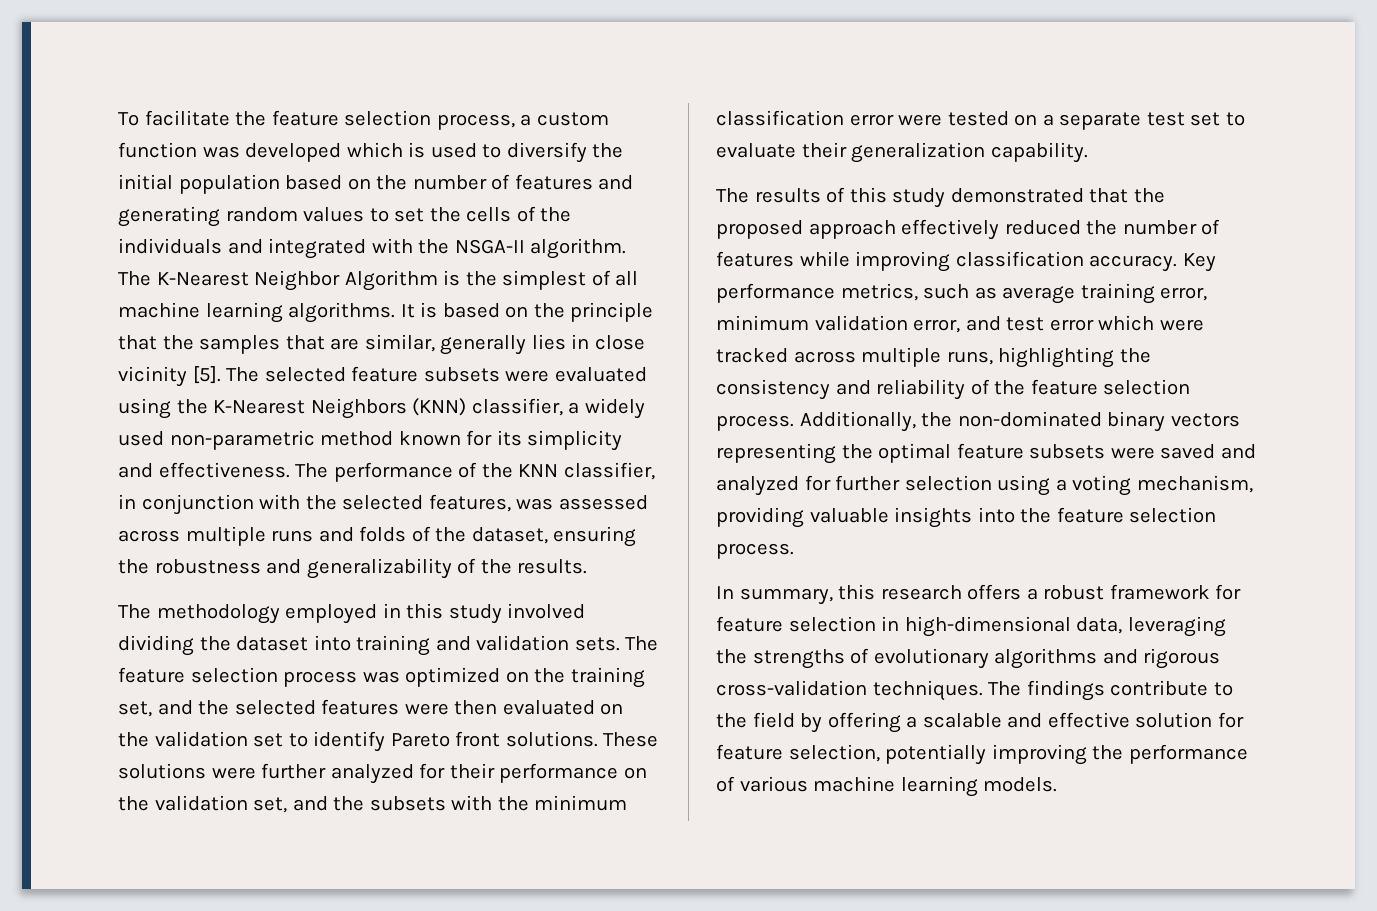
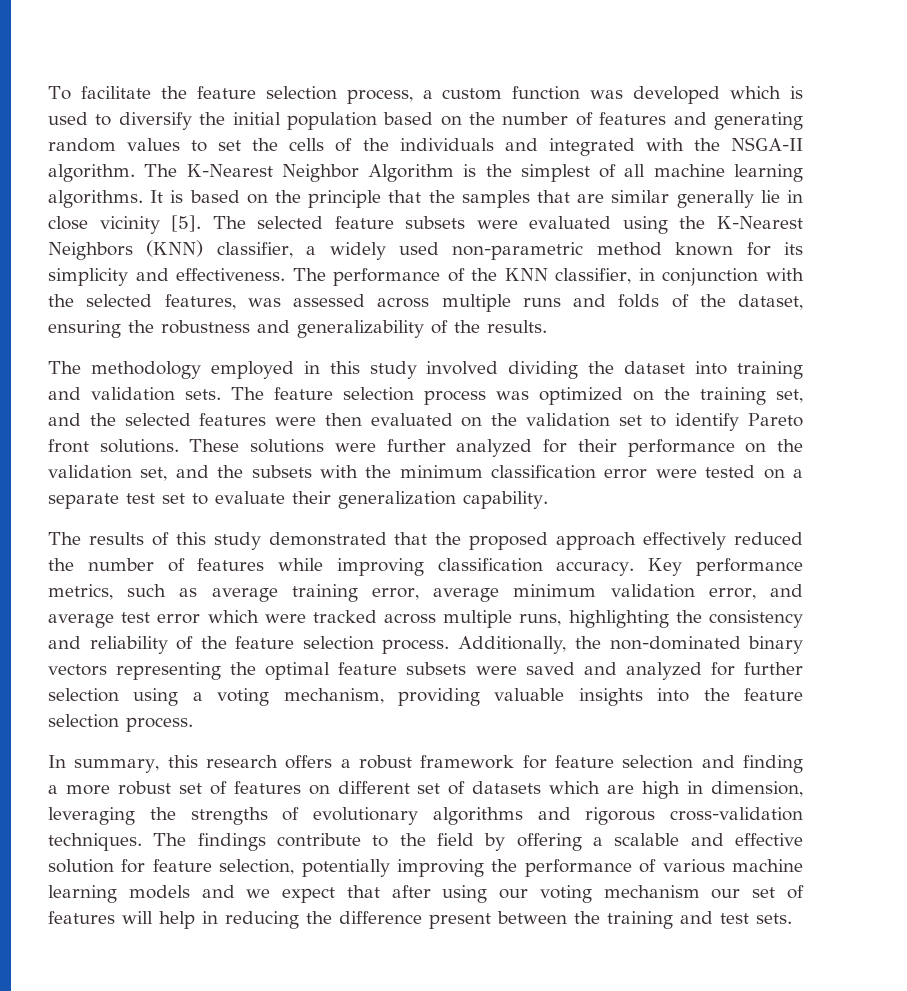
- It is based on the principle that the samples that are similar, generally lies in close vicinity [5].
+ It is based on the principle that the samples that are similar generally lie in close vicinity [5].
- Key performance metrics, such as average training error, minimum validation error, and test error which were tracked across multiple runs, highlighting the consistency and reliability of the feature selection process.
+ Key performance metrics, such as average training error, average minimum validation error, and average test error which were tracked across multiple runs, highlighting the consistency and reliability of the feature selection process.
- In summary, this research offers a robust framework for feature selection in high-dimensional data, leveraging the strengths of evolutionary algorithms and rigorous cross-validation techniques.
+ In summary, this research offers a robust framework for feature selection and finding a more robust set of features on different set of datasets which are high in dimension, leveraging the strengths of evolutionary algorithms and rigorous cross-validation techniques.
- The findings contribute to the field by offering a scalable and effective solution for feature selection, potentially improving the performance of various machine learning models.
+ The findings contribute to the field by offering a scalable and effective solution for feature selection, potentially improving the performance of various machine learning models and we expect that after using our voting mechanism our set of features will help in reducing the difference present between the training and test sets.

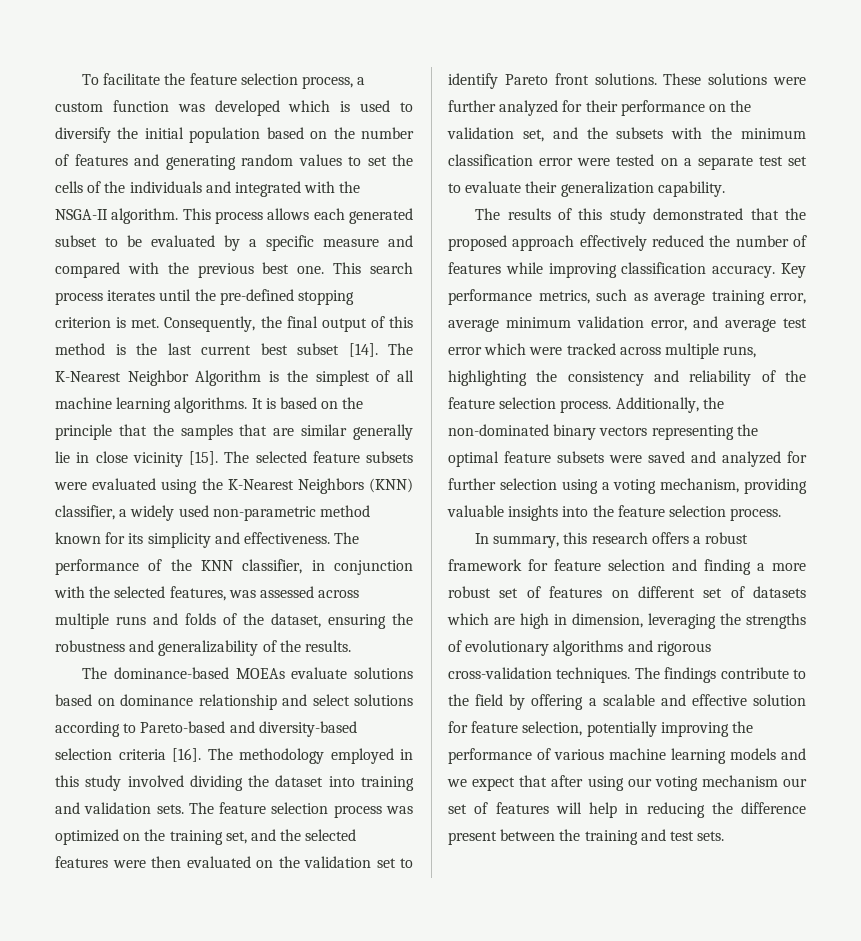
+ This process allows each generated subset to be evaluated by a specific measure and compared with the previous best one. This search process iterates until the pre-defined stopping criterion is met. Consequently, the final output of this method is the last current best subset [14].
- It is based on the principle that the samples that are similar generally lie in close vicinity [5].
+ It is based on the principle that the samples that are similar generally lie in close vicinity [15].
- The methodology employed in this study involved dividing the dataset into training and validation sets.
+ The dominance-based MOEAs evaluate solutions based on dominance relationship and select solutions according to Pareto-based and diversity-based selection criteria [16]. The methodology employed in this study involved dividing the dataset into training and validation sets.

